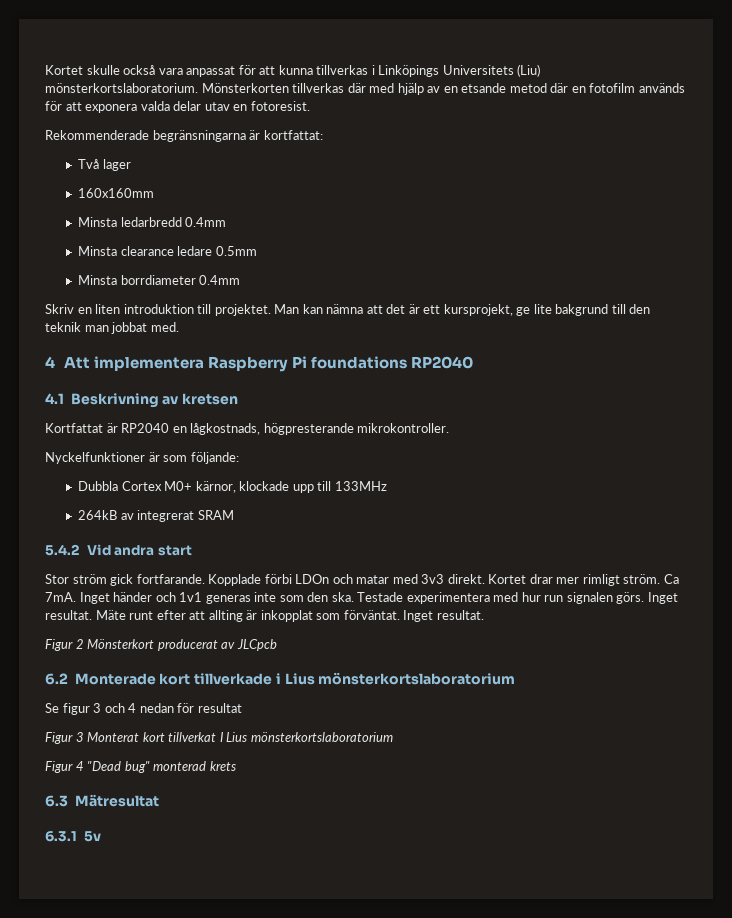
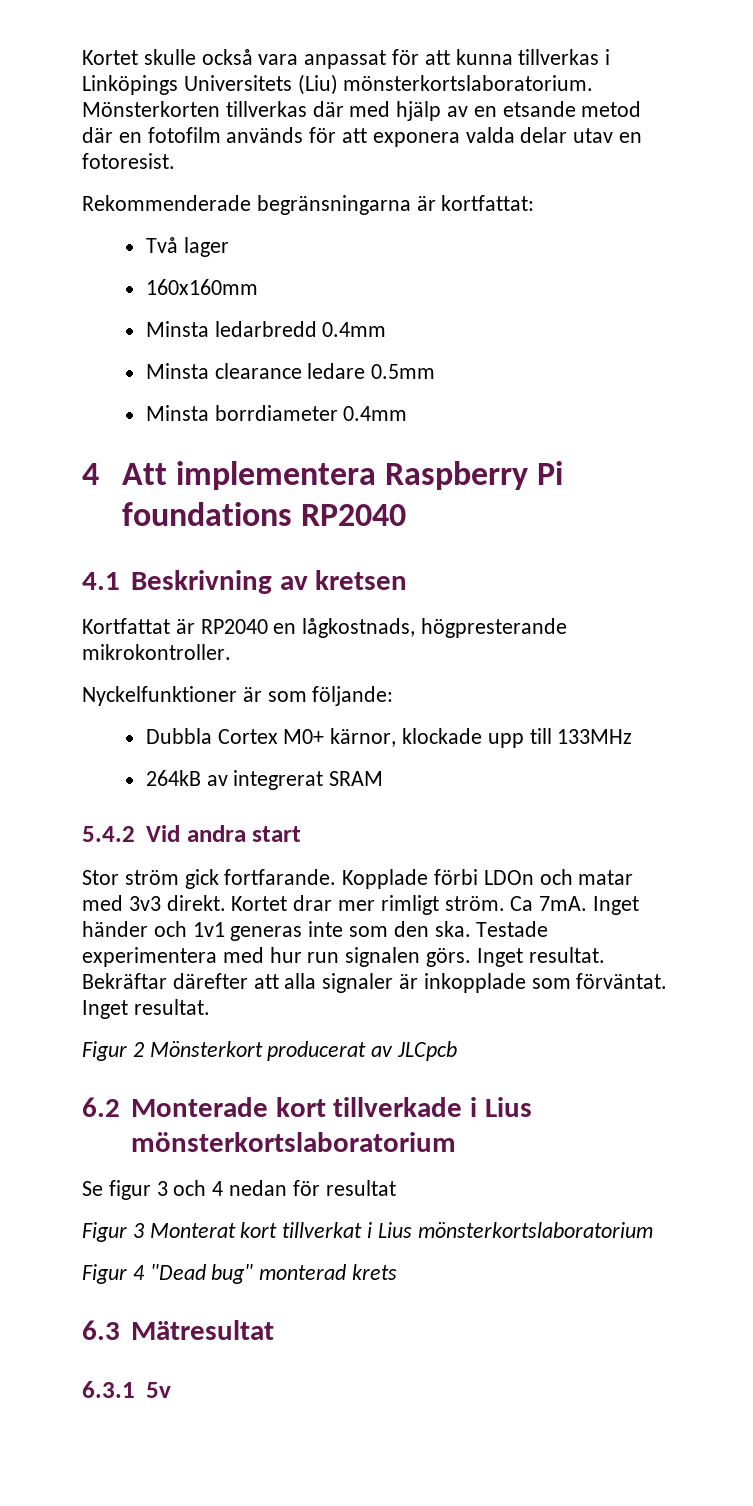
- Skriv en liten introduktion till projektet. Man kan nämna att det är ett kursprojekt, ge lite bakgrund till den teknik man jobbat med.
- Mäte runt efter att allting är inkopplat som förväntat.
+ Bekräftar därefter att alla signaler är inkopplade som förväntat.
- Figur 3 Monterat kort tillverkat I Lius mönsterkortslaboratorium
+ Figur 3 Monterat kort tillverkat i Lius mönsterkortslaboratorium

